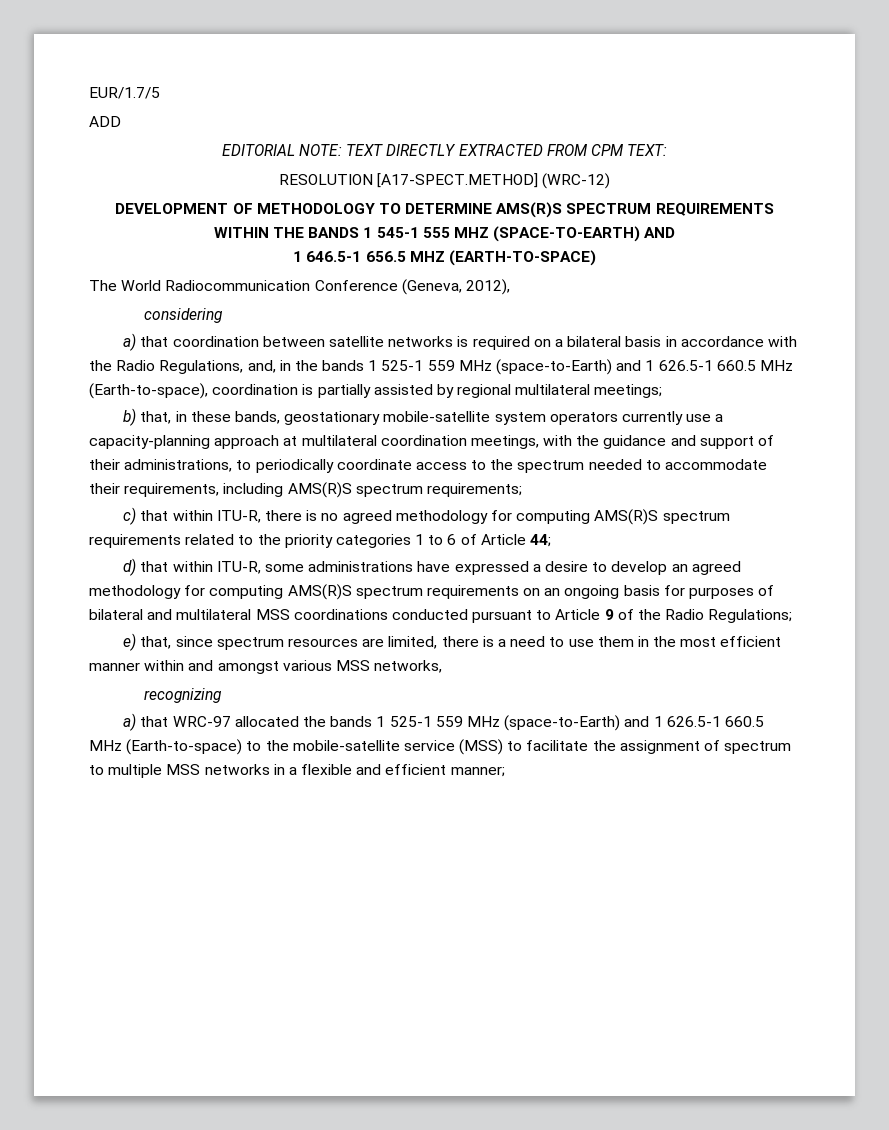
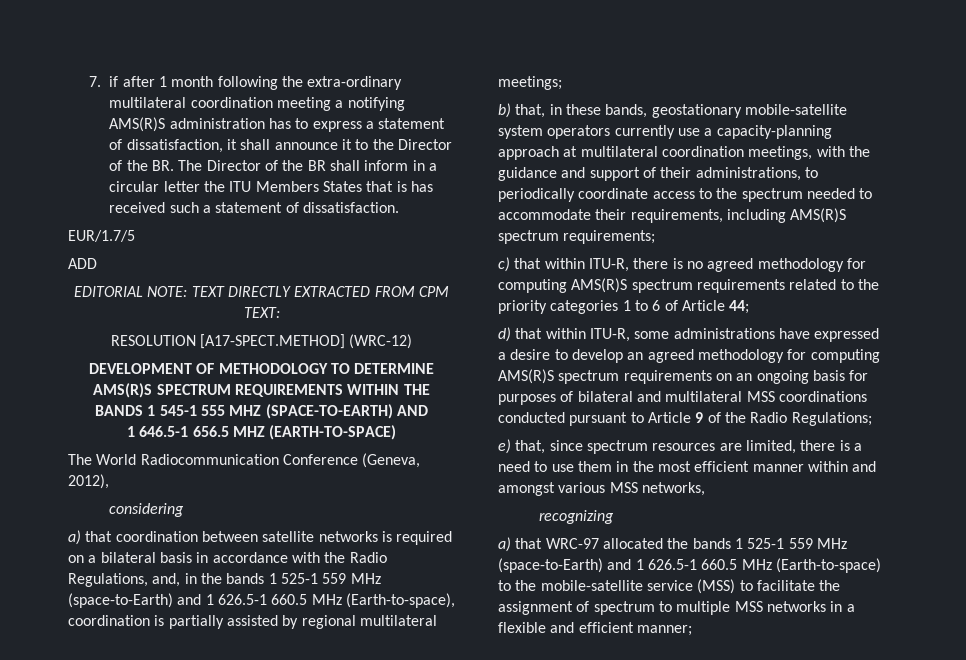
+ 7. if after 1 month following the extra-ordinary multilateral coordination meeting a notifying AMS(R)S administration has to express a statement of dissatisfaction, it shall announce it to the Director of the BR. The Director of the BR shall inform in a circular letter the ITU Members States that is has received such a statement of dissatisfaction.

